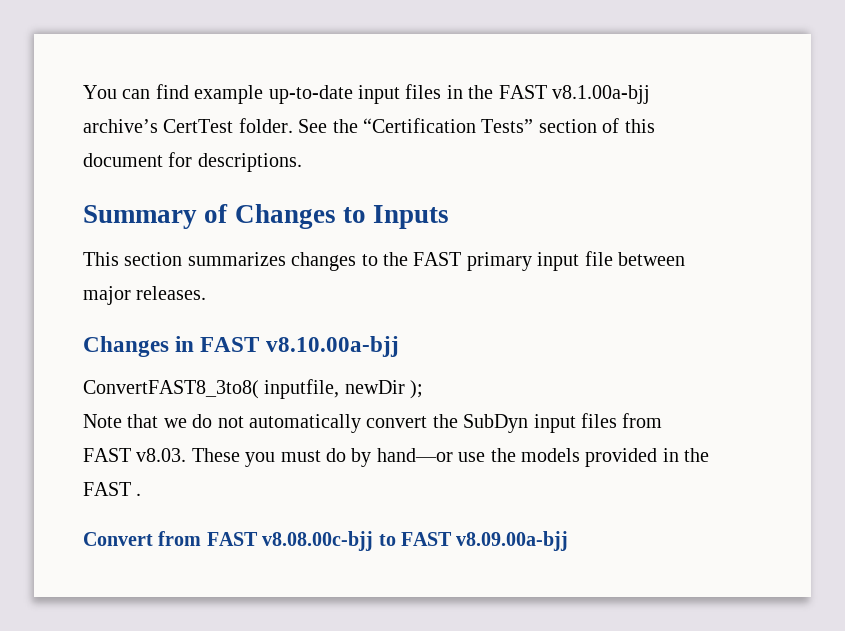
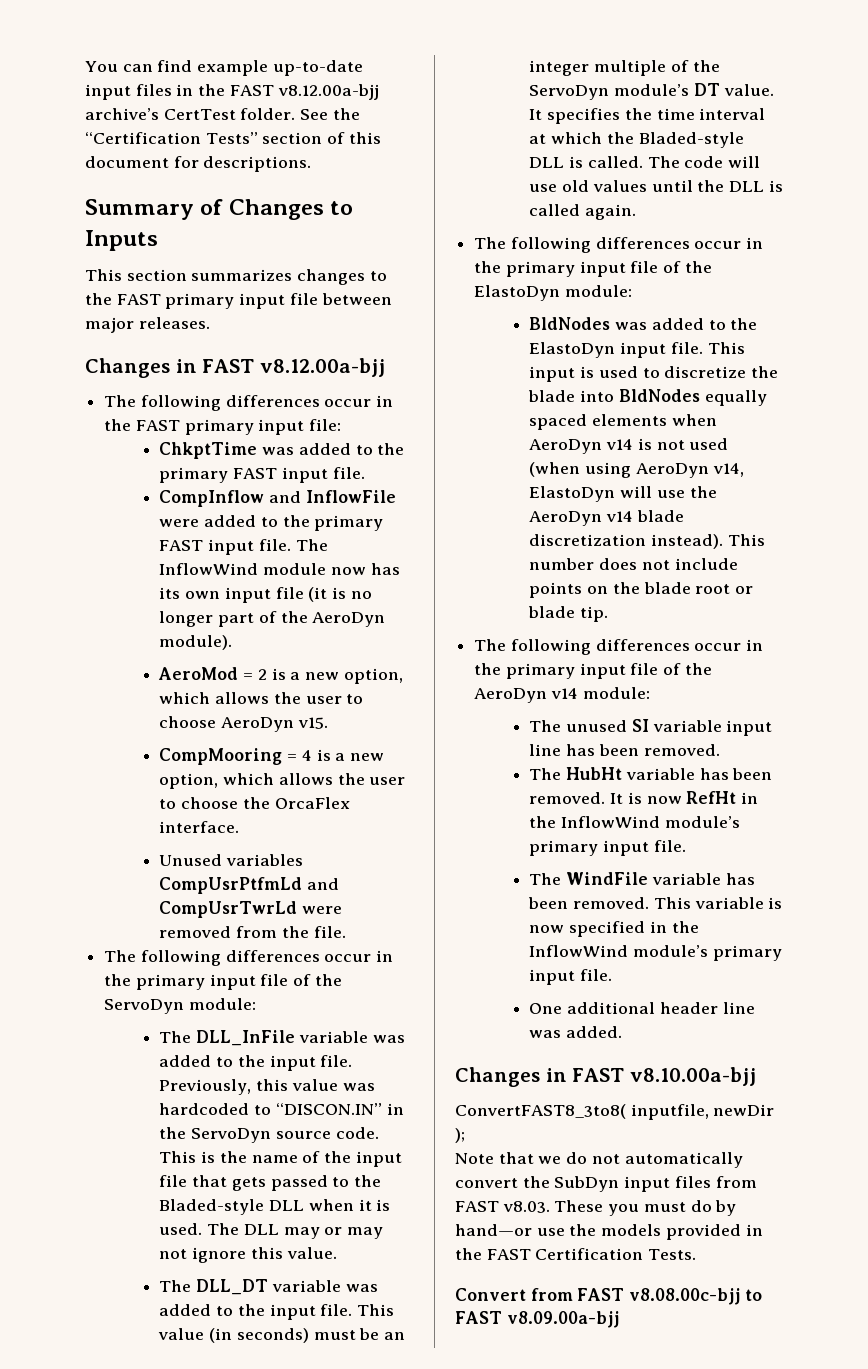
- You can find example up-to-date input files in the FAST v8.1.00a-bjj archive’s CertTest folder.
+ You can find example up-to-date input files in the FAST v8.12.00a-bjj archive’s CertTest folder.
+ Changes in FAST v8.12.00a-bjj
+ The following differences occur in the FAST primary input file:
+ ChkptTime was added to the primary FAST input file.
+ CompInflow and InflowFile were added to the primary FAST input file. The InflowWind module now has its own input file (it is no longer part of the AeroDyn module).
+ AeroMod = 2 is a new option, which allows the user to choose AeroDyn v15.
+ CompMooring = 4 is a new option, which allows the user to choose the OrcaFlex interface.
+ Unused variables CompUsrPtfmLd and CompUsrTwrLd were removed from the file.
+ The following differences occur in the primary input file of the ServoDyn module:
+ The DLL_InFile variable was added to the input file. Previously, this value was hardcoded to “DISCON.IN” in the ServoDyn source code. This is the name of the input file that gets passed to the Bladed-style DLL when it is used. The DLL may or may not ignore this value.
+ The DLL_DT variable was added to the input file. This value (in seconds) must be an integer multiple of the ServoDyn module’s DT value. It specifies the time interval at which the Bladed-style DLL is called. The code will use old values until the DLL is called again.
+ The following differences occur in the primary input file of the ElastoDyn module:
+ BldNodes was added to the ElastoDyn input file. This input is used to discretize the blade into BldNodes equally spaced elements when AeroDyn v14 is not used (when using AeroDyn v14, ElastoDyn will use the AeroDyn v14 blade discretization instead). This number does not include points on the blade root or blade tip.
+ The following differences occur in the primary input file of the AeroDyn v14 module:
+ The unused SI variable input line has been removed.
+ The HubHt variable has been removed. It is now RefHt in the InflowWind module’s primary input file.
+ The WindFile variable has been removed. This variable is now specified in the InflowWind module’s primary input file.
+ One additional header line was added.
- Note that we do not automatically convert the SubDyn input files from FAST v8.03. These you must do by hand—or use the models provided in the FAST .
+ Note that we do not automatically convert the SubDyn input files from FAST v8.03. These you must do by hand—or use the models provided in the FAST Certification Tests.

